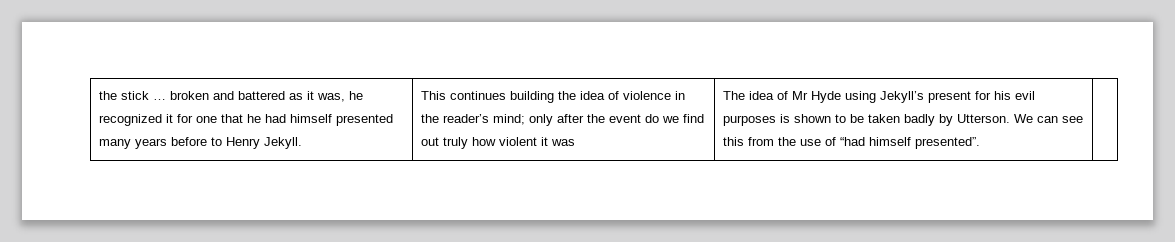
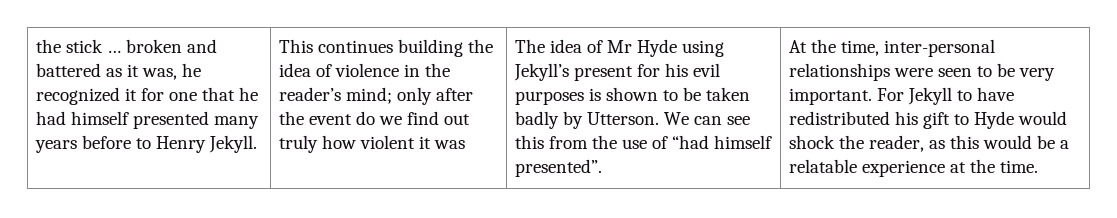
+ At the time, inter-personal relationships were seen to be very important. For Jekyll to have redistributed his gift to Hyde would shock the reader, as this would be a relatable experience at the time.

